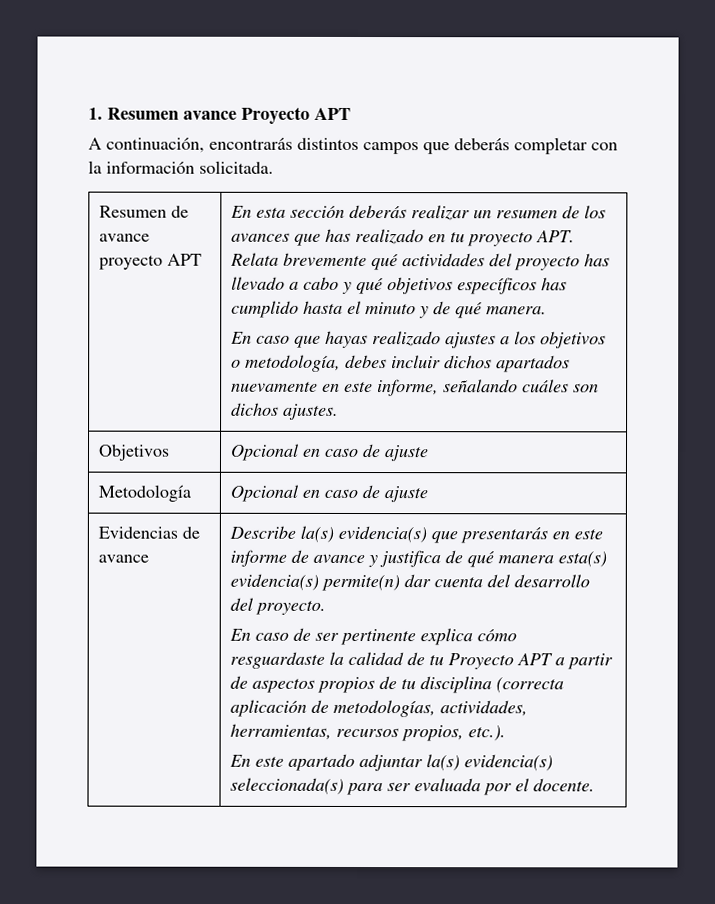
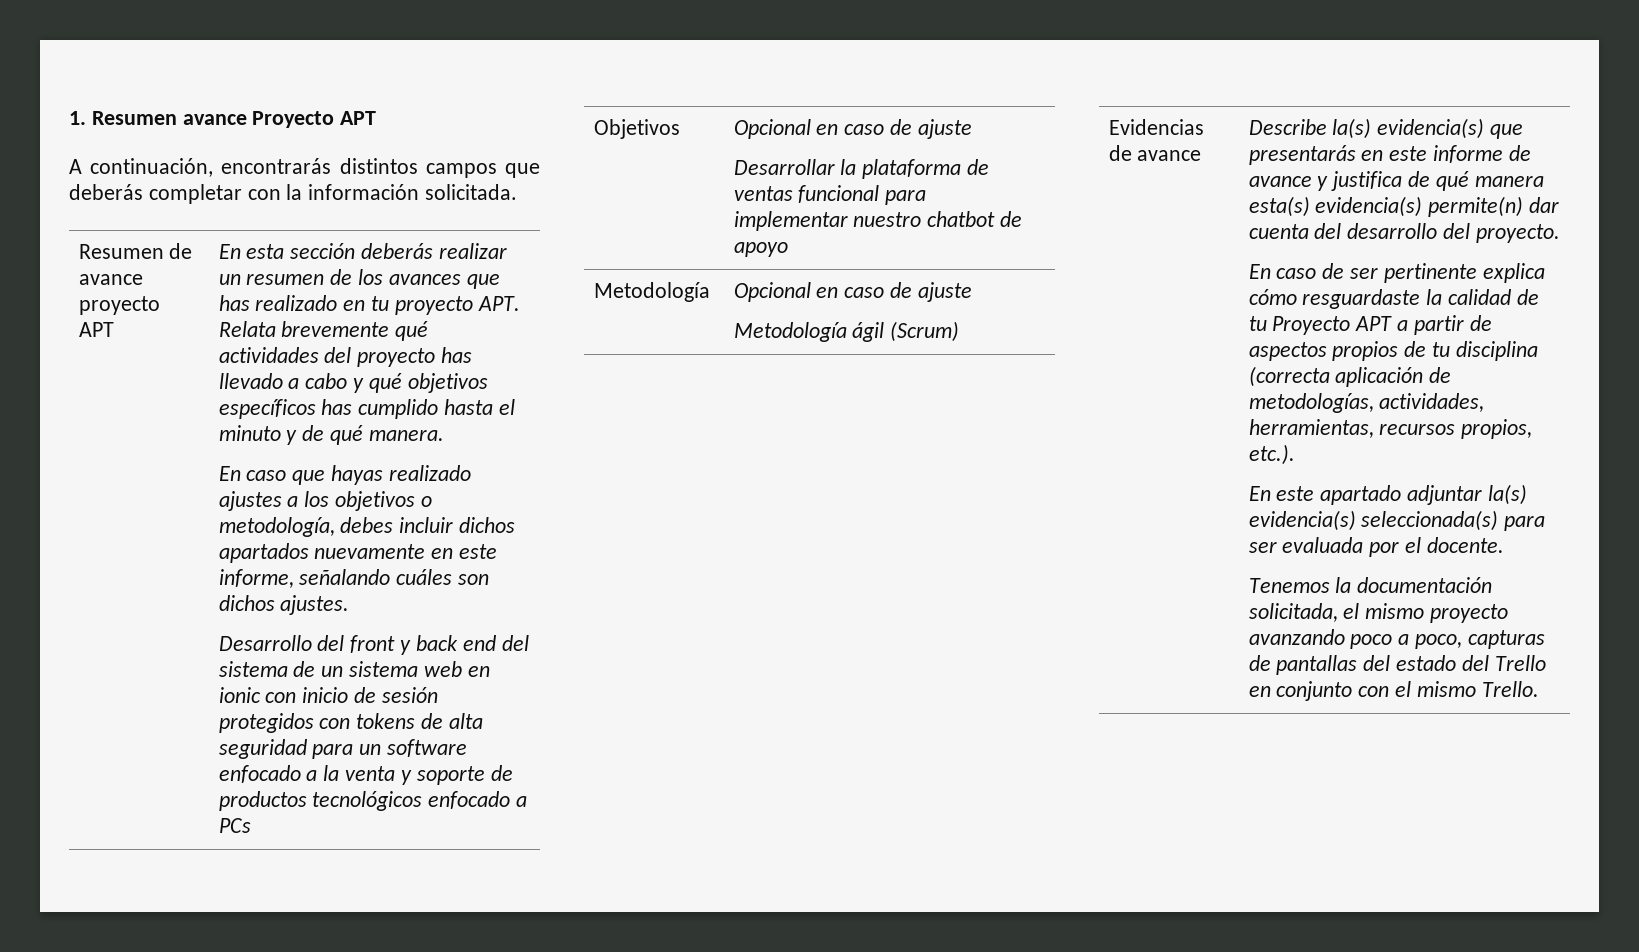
+ Desarrollo del front y back end del sistema de un sistema web en ionic con inicio de sesión protegidos con tokens de alta seguridad para un software enfocado a la venta y soporte de productos tecnológicos enfocado a PCs
  Objetivos | Opcional en caso de ajuste
+ Desarrollar la plataforma de ventas funcional para implementar nuestro chatbot de apoyo
  Metodología | Opcional en caso de ajuste
+ Metodología ágil (Scrum)
+ Tenemos la documentación solicitada, el mismo proyecto avanzando poco a poco, capturas de pantallas del estado del Trello en conjunto con el mismo Trello.

